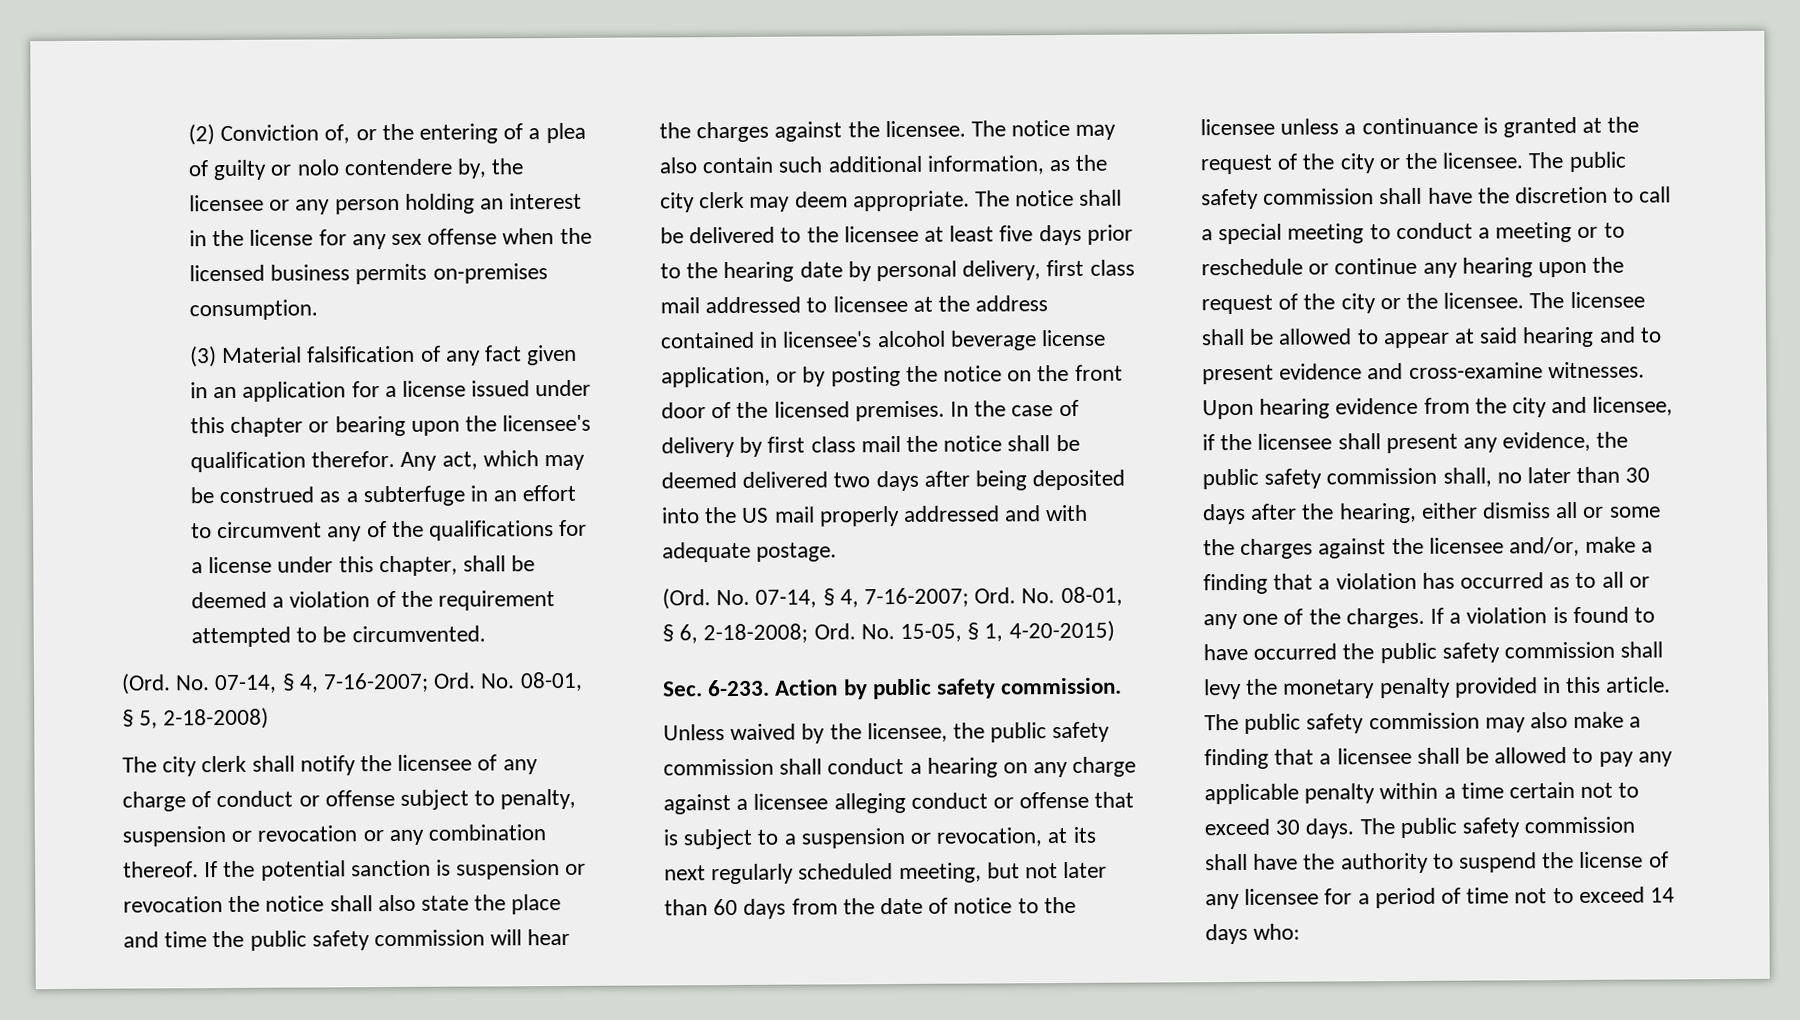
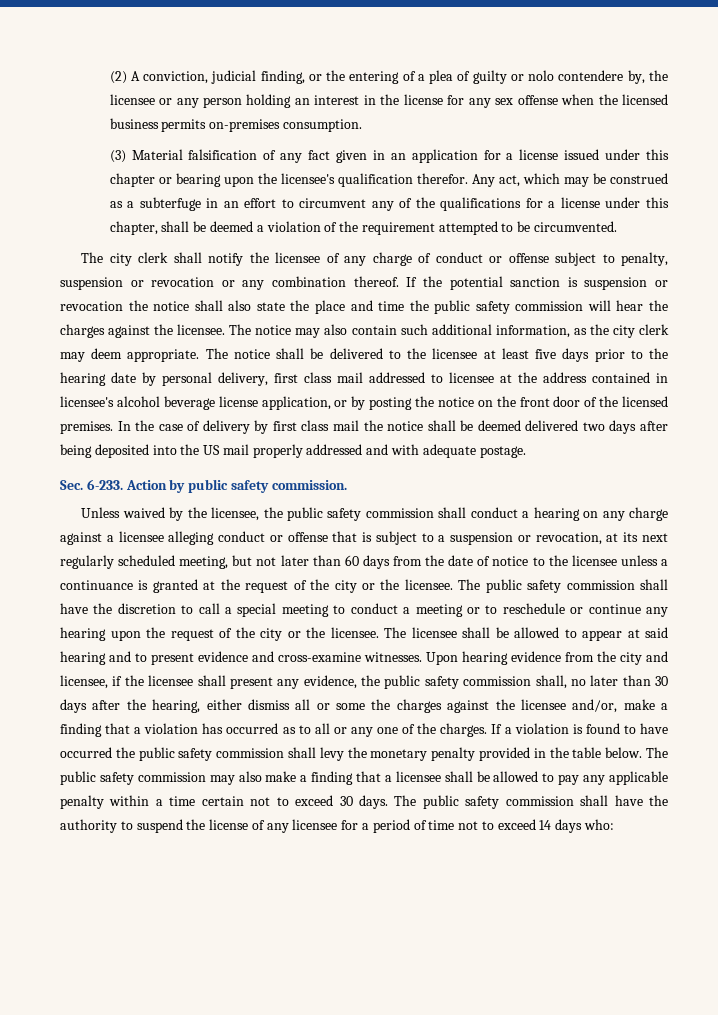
- (2) Conviction of, or the entering of a plea of guilty or nolo contendere by, the licensee or any person holding an interest in the license for any sex offense when the licensed business permits on-premises consumption.
+ (2) A conviction, judicial finding, or the entering of a plea of guilty or nolo contendere by, the licensee or any person holding an interest in the license for any sex offense when the licensed business permits on-premises consumption.
- (Ord. No. 07-14, § 4, 7-16-2007; Ord. No. 08-01, § 5, 2-18-2008)
- (Ord. No. 07-14, § 4, 7-16-2007; Ord. No. 08-01, § 6, 2-18-2008; Ord. No. 15-05, § 1, 4-20-2015)
- If a violation is found to have occurred the public safety commission shall levy the monetary penalty provided in this article.
+ If a violation is found to have occurred the public safety commission shall levy the monetary penalty provided in the table below.

